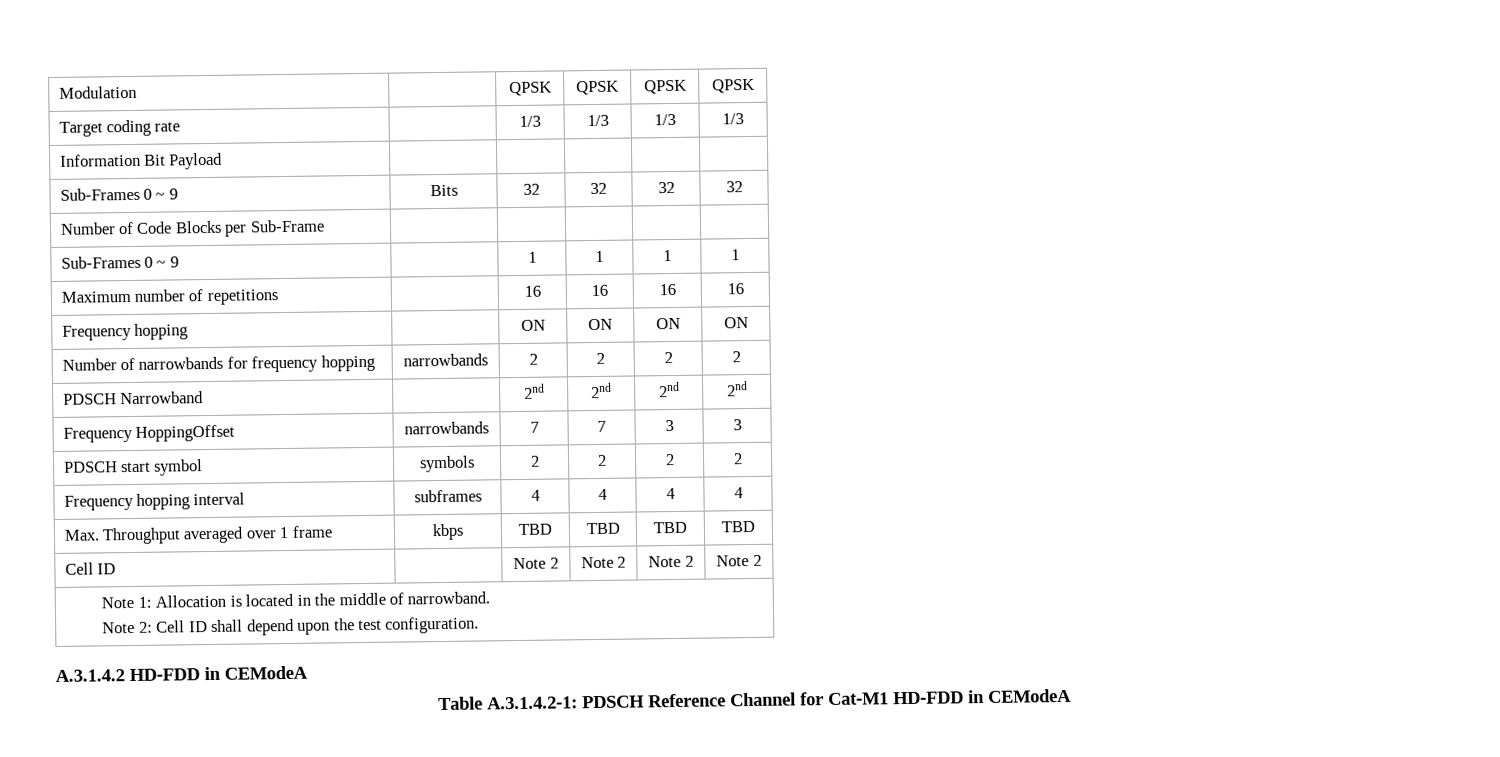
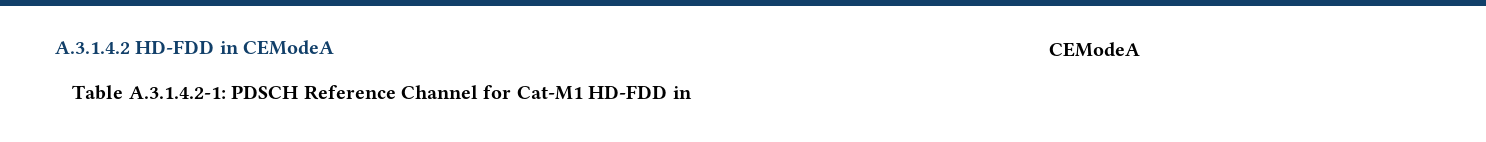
- Modulation | | QPSK | QPSK | QPSK | QPSK
- Target coding rate | | 1/3 | 1/3 | 1/3 | 1/3
- Information Bit Payload | | | | |
- Sub-Frames 0 ~ 9 | Bits | 32 | 32 | 32 | 32
- Number of Code Blocks per Sub-Frame | | | | |
- Sub-Frames 0 ~ 9 | | 1 | 1 | 1 | 1
- Maximum number of repetitions | | 16 | 16 | 16 | 16
- Frequency hopping | | ON | ON | ON | ON
- Number of narrowbands for frequency hopping | narrowbands | 2 | 2 | 2 | 2
- PDSCH Narrowband | | 2nd | 2nd | 2nd | 2nd
- Frequency HoppingOffset | narrowbands | 7 | 7 | 3 | 3
- PDSCH start symbol | symbols | 2 | 2 | 2 | 2
- Frequency hopping interval | subframes | 4 | 4 | 4 | 4
- Max. Throughput averaged over 1 frame | kbps | TBD | TBD | TBD | TBD
- Cell ID | | Note 2 | Note 2 | Note 2 | Note 2
- Note 1: Allocation is located in the middle of narrowband.
- Note 2: Cell ID shall depend upon the test configuration.

